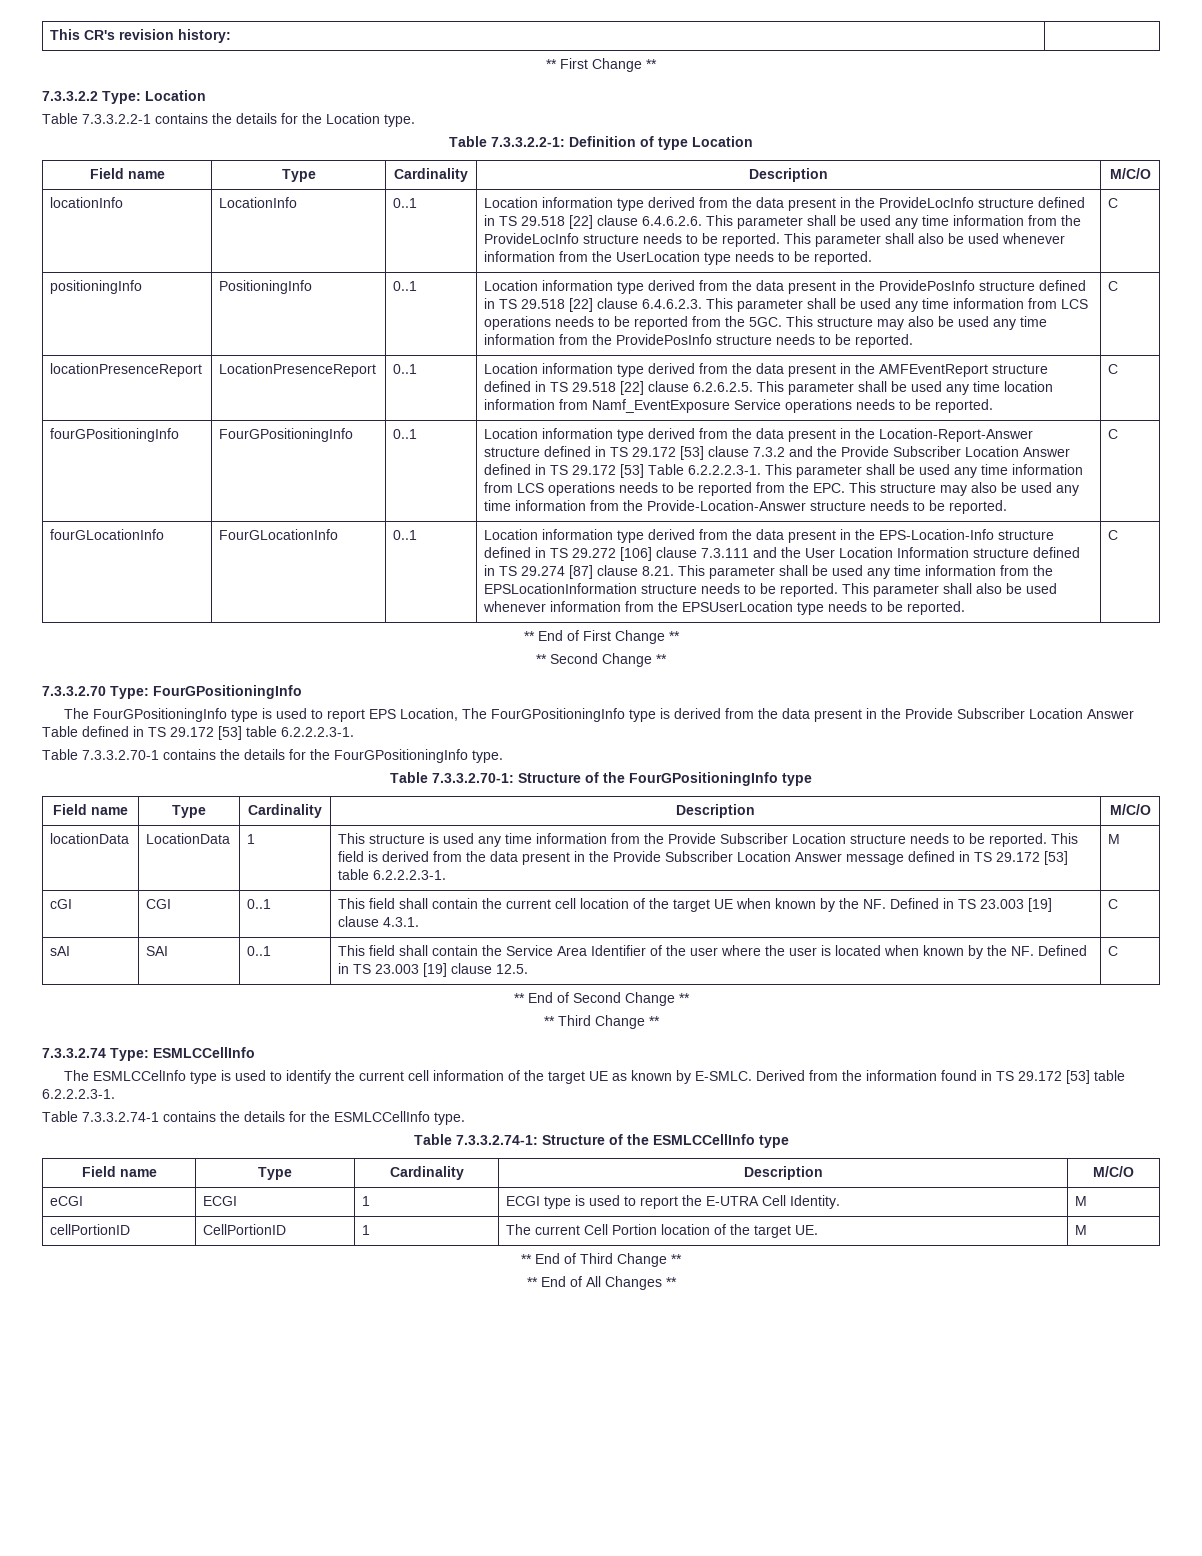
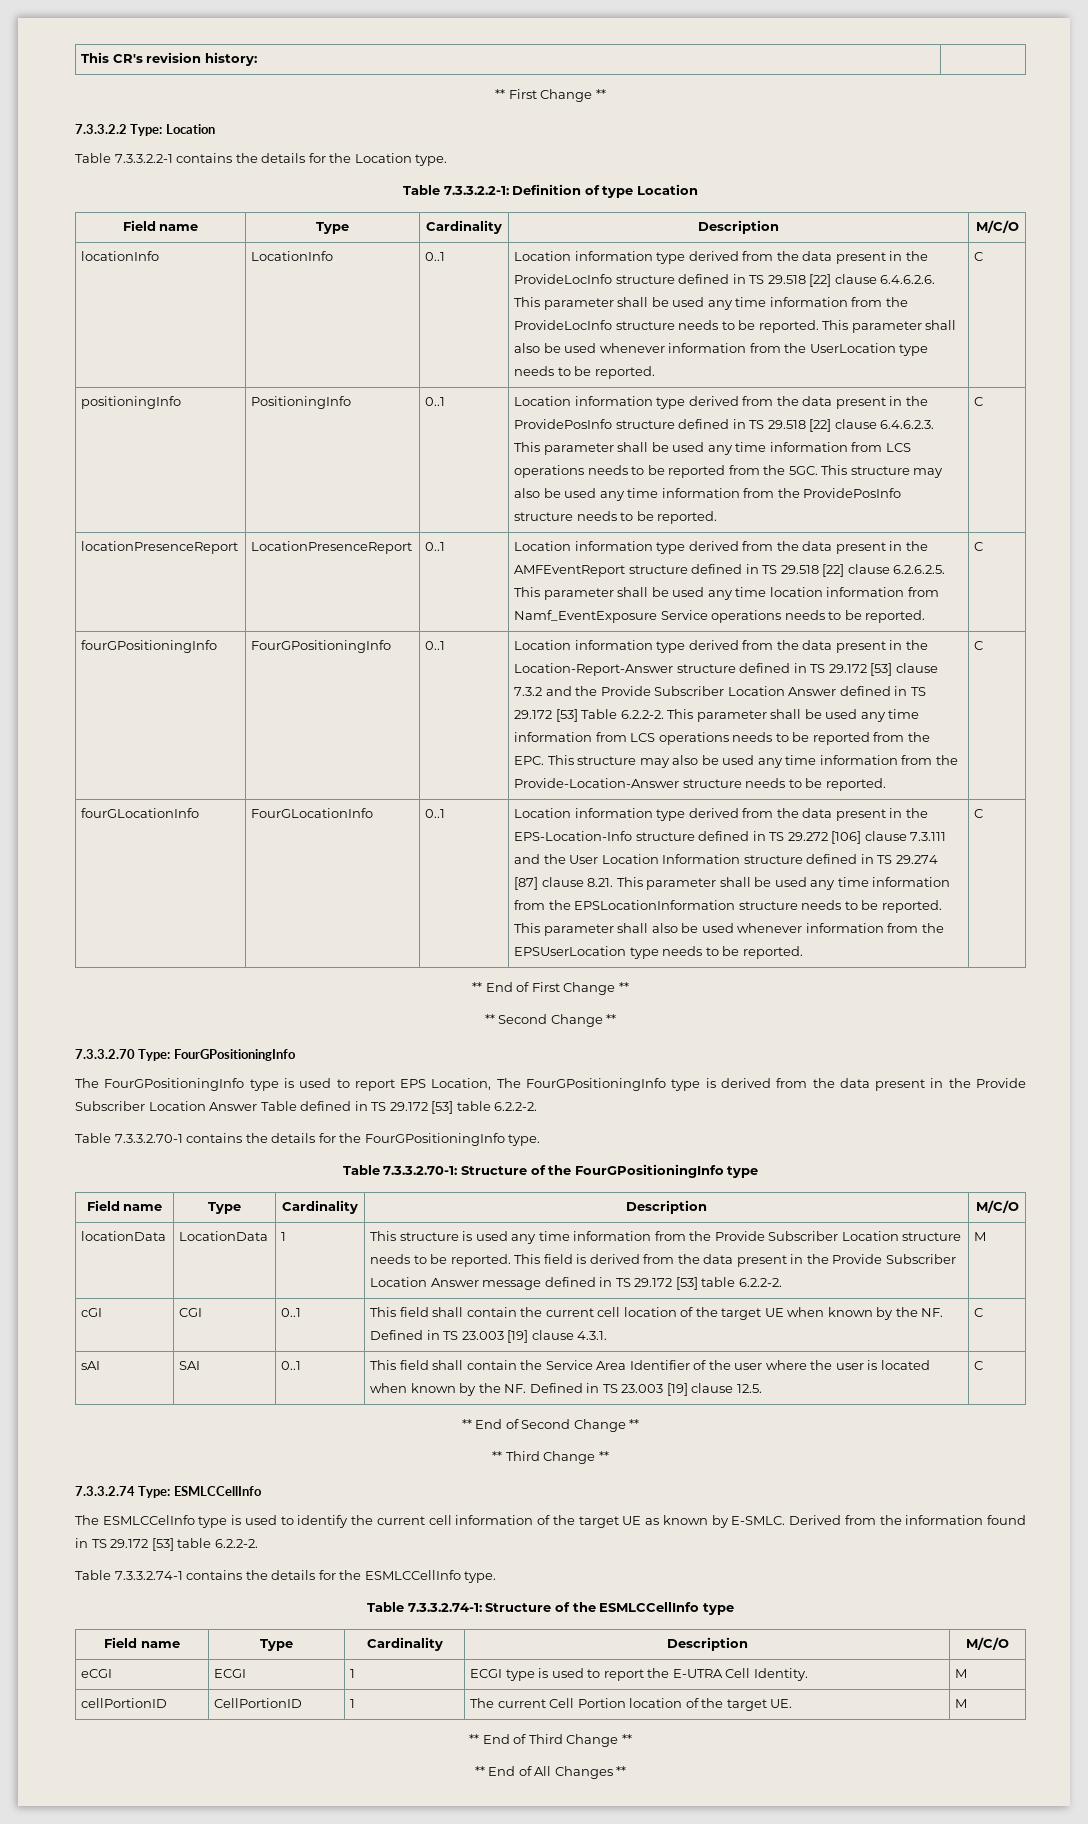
- Location information type derived from the data present in the Location-Report-Answer structure defined in TS 29.172 [53] clause 7.3.2 and the Provide Subscriber Location Answer defined in TS 29.172 [53] Table 6.2.2.2.3-1. This parameter shall be used any time information from LCS operations needs to be reported from the EPC. This structure may also be used any time information from the Provide-Location-Answer structure needs to be reported.
+ Location information type derived from the data present in the Location-Report-Answer structure defined in TS 29.172 [53] clause 7.3.2 and the Provide Subscriber Location Answer defined in TS 29.172 [53] Table 6.2.2-2. This parameter shall be used any time information from LCS operations needs to be reported from the EPC. This structure may also be used any time information from the Provide-Location-Answer structure needs to be reported.
- The FourGPositioningInfo type is used to report EPS Location, The FourGPositioningInfo type is derived from the data present in the Provide Subscriber Location Answer Table defined in TS 29.172 [53] table 6.2.2.2.3-1.
+ The FourGPositioningInfo type is used to report EPS Location, The FourGPositioningInfo type is derived from the data present in the Provide Subscriber Location Answer Table defined in TS 29.172 [53] table 6.2.2-2.
- This field is derived from the data present in the Provide Subscriber Location Answer message defined in TS 29.172 [53] table 6.2.2.2.3-1.
+ This field is derived from the data present in the Provide Subscriber Location Answer message defined in TS 29.172 [53] table 6.2.2-2.
- Derived from the information found in TS 29.172 [53] table 6.2.2.2.3-1.
+ Derived from the information found in TS 29.172 [53] table 6.2.2-2.

